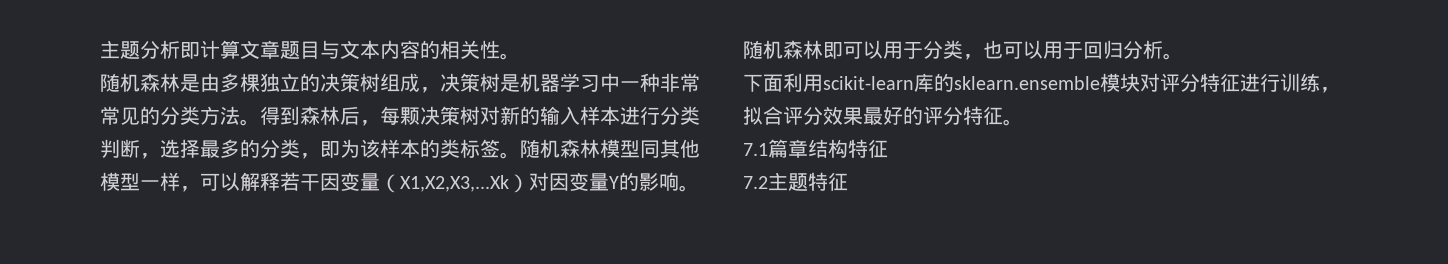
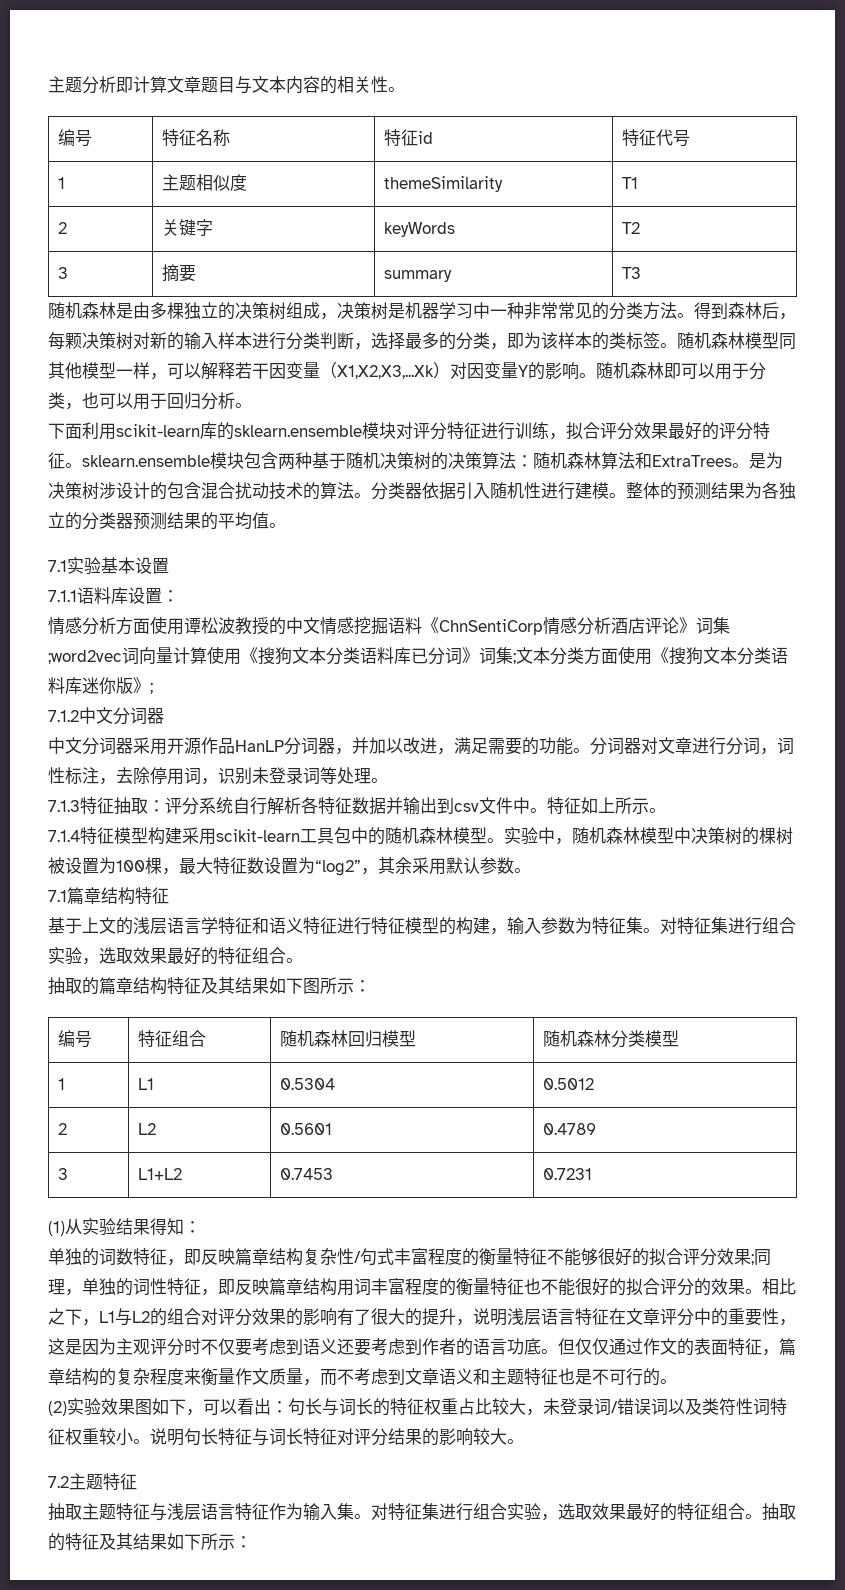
+ 编号 | 特征名称 | 特征id | 特征代号
+ 1 | 主题相似度 | themeSimilarity | T1
+ 2 | 关键字 | keyWords | T2
+ 3 | 摘要 | summary | T3
- 下面利用scikit-learn库的sklearn.ensemble模块对评分特征进行训练，拟合评分效果最好的评分特征。
+ 下面利用scikit-learn库的sklearn.ensemble模块对评分特征进行训练，拟合评分效果最好的评分特征。sklearn.ensemble模块包含两种基于随机决策树的决策算法：随机森林算法和ExtraTrees。是为决策树涉设计的包含混合扰动技术的算法。分类器依据引入随机性进行建模。整体的预测结果为各独立的分类器预测结果的平均值。
+ 7.1实验基本设置
+ 7.1.1语料库设置：
+ 情感分析方面使用谭松波教授的中文情感挖掘语料《ChnSentiCorp情感分析酒店评论》词集;word2vec词向量计算使用《搜狗文本分类语料库已分词》词集;文本分类方面使用《搜狗文本分类语料库迷你版》;
+ 7.1.2中文分词器
+ 中文分词器采用开源作品HanLP分词器，并加以改进，满足需要的功能。分词器对文章进行分词，词性标注，去除停用词，识别未登录词等处理。
+ 7.1.3特征抽取：评分系统自行解析各特征数据并输出到csv文件中。特征如上所示。
+ 7.1.4特征模型构建采用scikit-learn工具包中的随机森林模型。实验中，随机森林模型中决策树的棵树被设置为100棵，最大特征数设置为“log2”，其余采用默认参数。
  7.1篇章结构特征
+ 基于上文的浅层语言学特征和语义特征进行特征模型的构建，输入参数为特征集。对特征集进行组合实验，选取效果最好的特征组合。
+ 抽取的篇章结构特征及其结果如下图所示：
+ 编号 | 特征组合 | 随机森林回归模型 | 随机森林分类模型
+ 1 | L1 | 0.5304 | 0.5012
+ 2 | L2 | 0.5601 | 0.4789
+ 3 | L1+L2 | 0.7453 | 0.7231
+ (1)从实验结果得知：
+ 单独的词数特征，即反映篇章结构复杂性/句式丰富程度的衡量特征不能够很好的拟合评分效果;同理，单独的词性特征，即反映篇章结构用词丰富程度的衡量特征也不能很好的拟合评分的效果。相比之下，L1与L2的组合对评分效果的影响有了很大的提升，说明浅层语言特征在文章评分中的重要性，这是因为主观评分时不仅要考虑到语义还要考虑到作者的语言功底。但仅仅通过作文的表面特征，篇章结构的复杂程度来衡量作文质量，而不考虑到文章语义和主题特征也是不可行的。
+ (2)实验效果图如下，可以看出：句长与词长的特征权重占比较大，未登录词/错误词以及类符性词特征权重较小。说明句长特征与词长特征对评分结果的影响较大。
  7.2主题特征
+ 抽取主题特征与浅层语言特征作为输入集。对特征集进行组合实验，选取效果最好的特征组合。抽取的特征及其结果如下所示：

